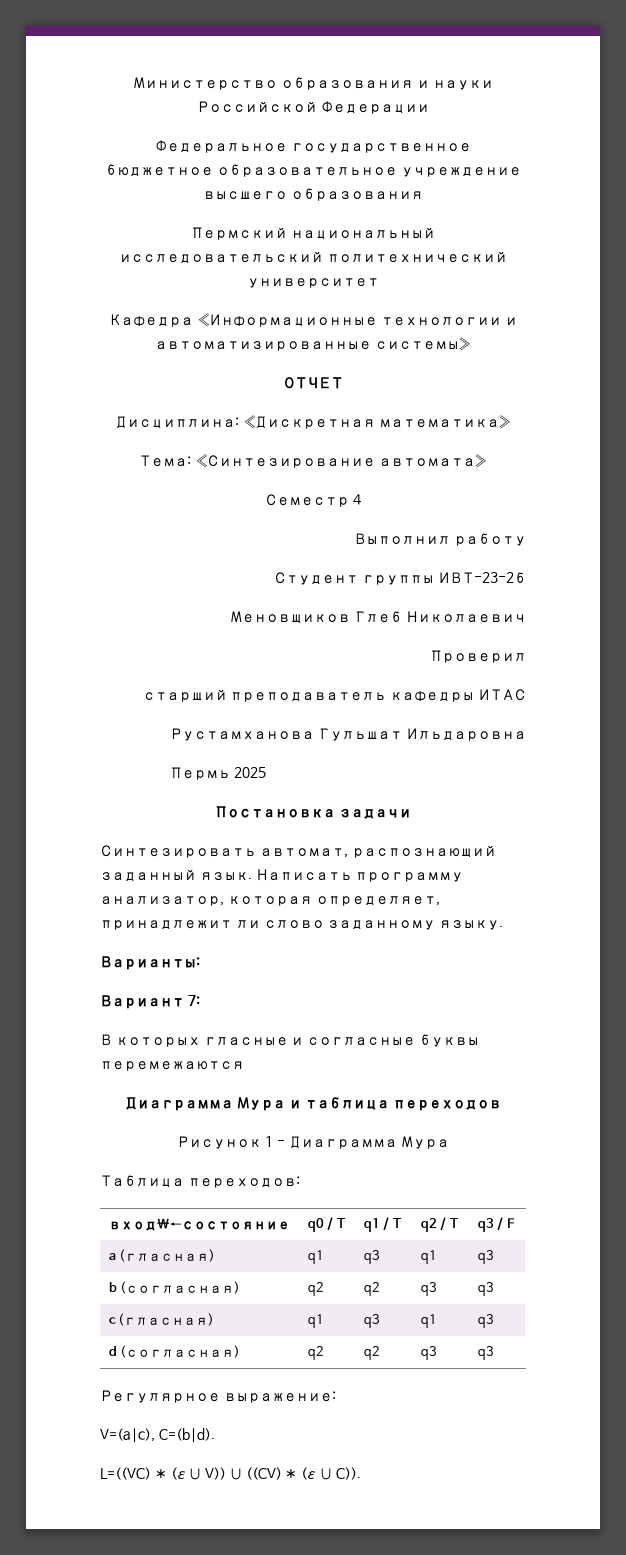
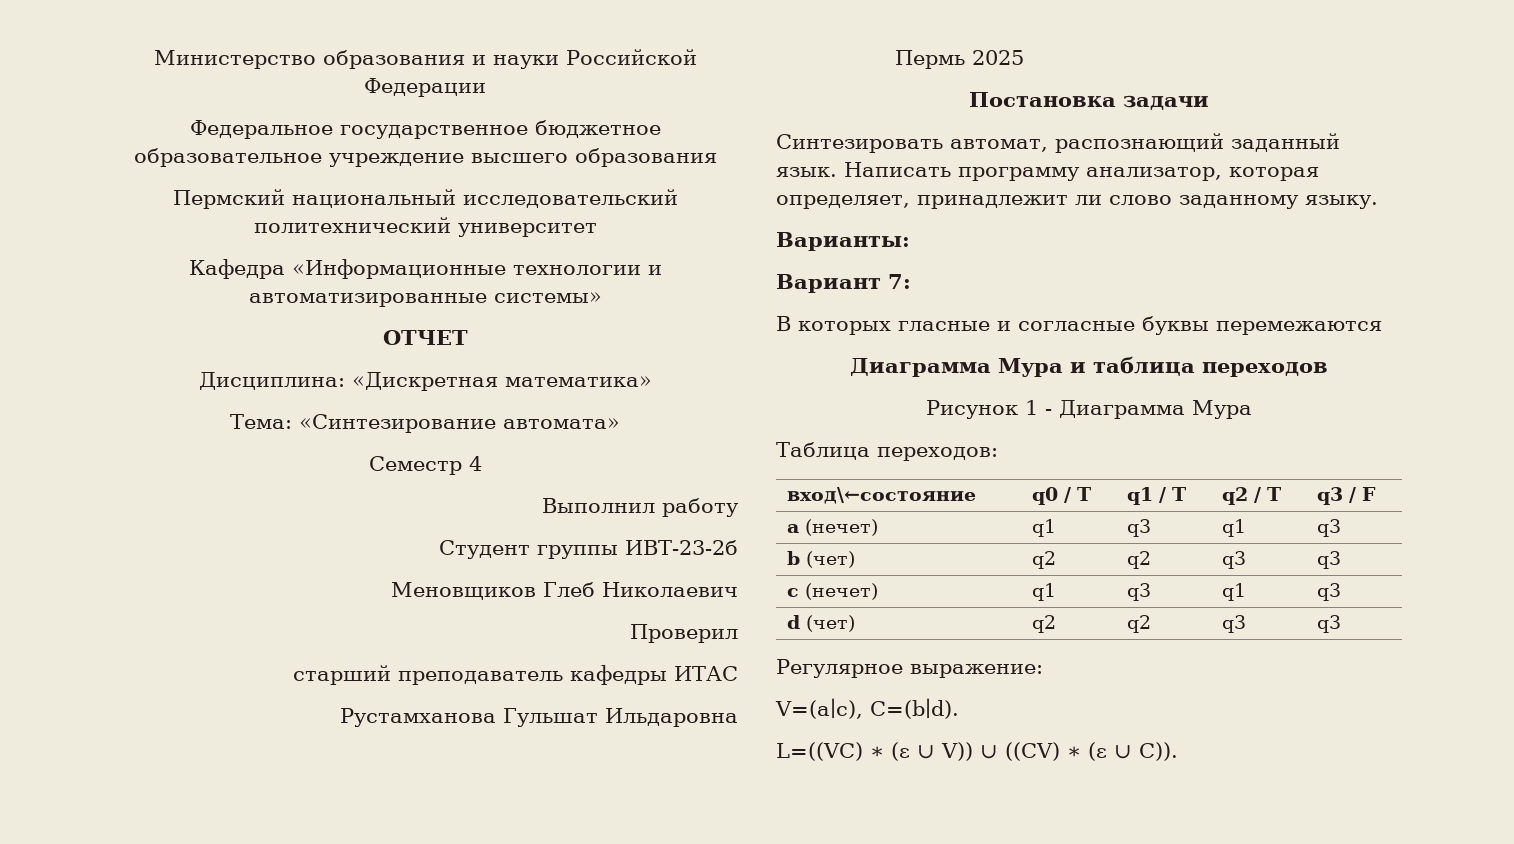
- a (гласная) | q1 | q3 | q1 | q3
+ a (нечет) | q1 | q3 | q1 | q3
- b (согласная) | q2 | q2 | q3 | q3
+ b (чет) | q2 | q2 | q3 | q3
- c (гласная) | q1 | q3 | q1 | q3
+ c (нечет) | q1 | q3 | q1 | q3
- d (согласная) | q2 | q2 | q3 | q3
+ d (чет) | q2 | q2 | q3 | q3

